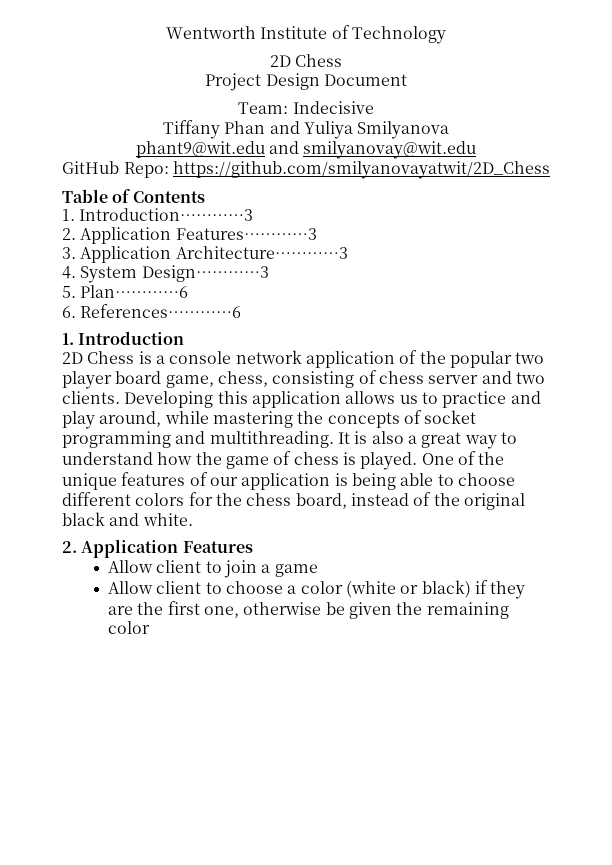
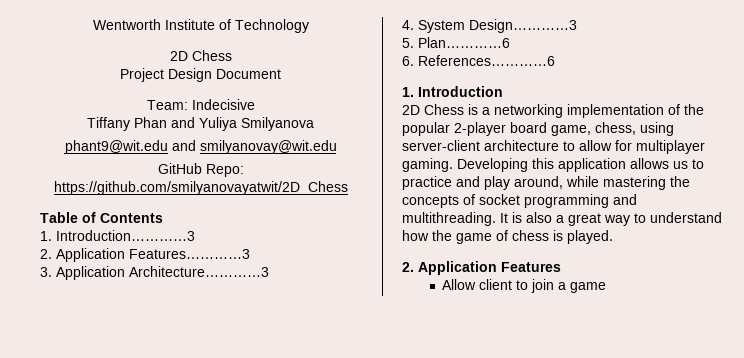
- 2D Chess is a console network application of the popular two player board game, chess, consisting of chess server and two clients.
+ 2D Chess is a networking implementation of the popular 2-player board game, chess, using server-client architecture to allow for multiplayer gaming.
- One of the unique features of our application is being able to choose different colors for the chess board, instead of the original black and white.
- Allow client to choose a color (white or black) if they are the first one, otherwise be given the remaining color

